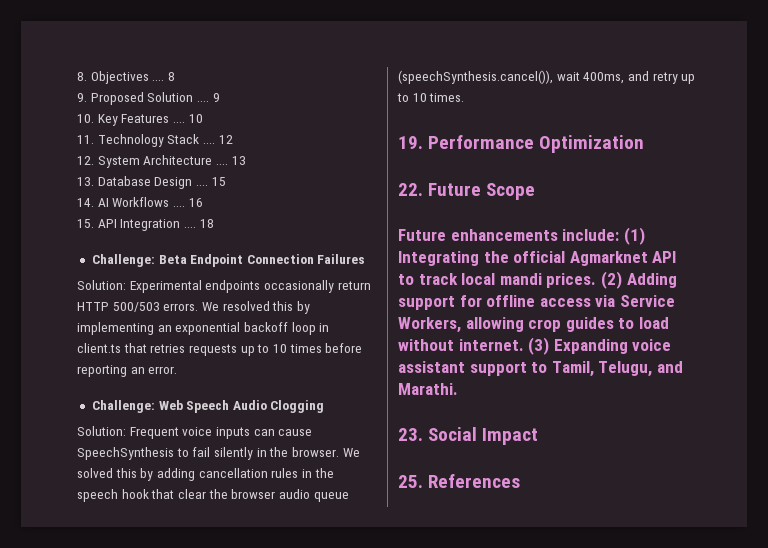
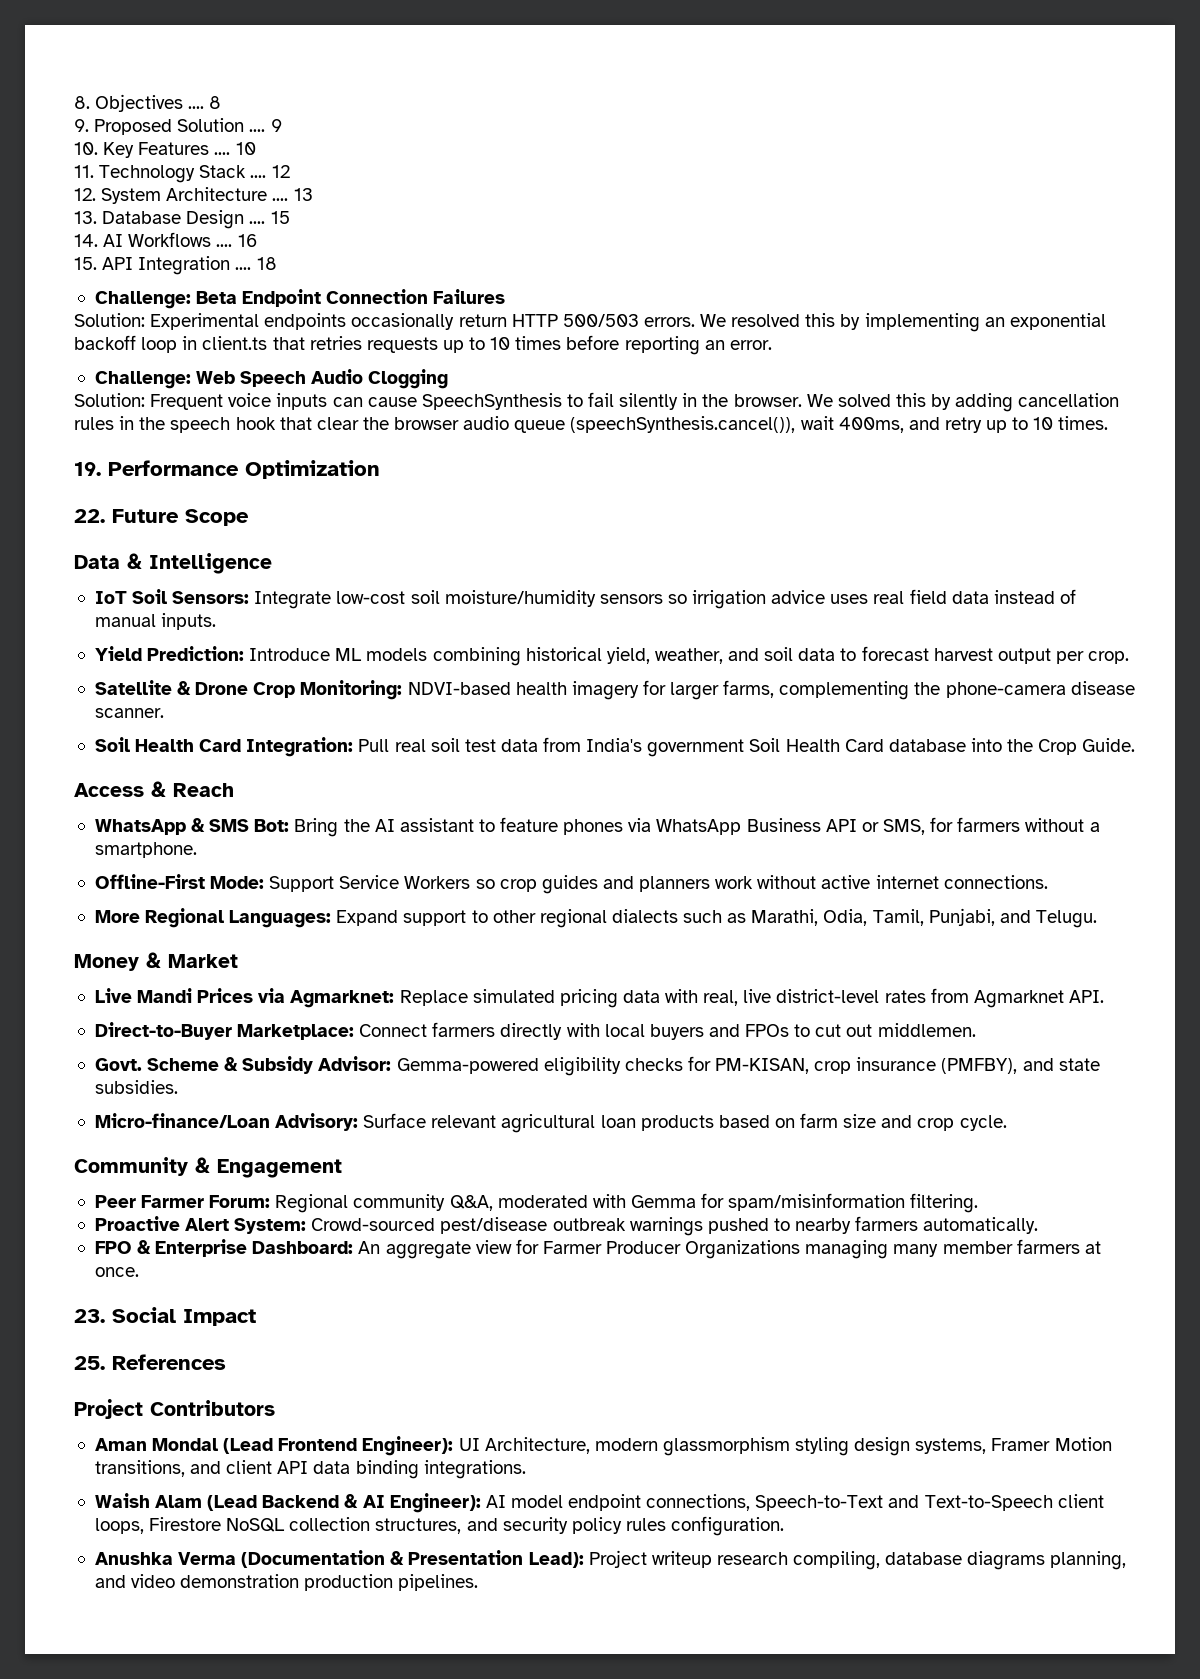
- Future enhancements include: (1) Integrating the official Agmarknet API to track local mandi prices. (2) Adding support for offline access via Service Workers, allowing crop guides to load without internet. (3) Expanding voice assistant support to Tamil, Telugu, and Marathi.
+ Data & Intelligence
+ IoT Soil Sensors: Integrate low-cost soil moisture/humidity sensors so irrigation advice uses real field data instead of manual inputs.
+ Yield Prediction: Introduce ML models combining historical yield, weather, and soil data to forecast harvest output per crop.
+ Satellite & Drone Crop Monitoring: NDVI-based health imagery for larger farms, complementing the phone-camera disease scanner.
+ Soil Health Card Integration: Pull real soil test data from India's government Soil Health Card database into the Crop Guide.
+ Access & Reach
+ WhatsApp & SMS Bot: Bring the AI assistant to feature phones via WhatsApp Business API or SMS, for farmers without a smartphone.
+ Offline-First Mode: Support Service Workers so crop guides and planners work without active internet connections.
+ More Regional Languages: Expand support to other regional dialects such as Marathi, Odia, Tamil, Punjabi, and Telugu.
+ Money & Market
+ Live Mandi Prices via Agmarknet: Replace simulated pricing data with real, live district-level rates from Agmarknet API.
+ Direct-to-Buyer Marketplace: Connect farmers directly with local buyers and FPOs to cut out middlemen.
+ Govt. Scheme & Subsidy Advisor: Gemma-powered eligibility checks for PM-KISAN, crop insurance (PMFBY), and state subsidies.
+ Micro-finance/Loan Advisory: Surface relevant agricultural loan products based on farm size and crop cycle.
+ Community & Engagement
+ Peer Farmer Forum: Regional community Q&A, moderated with Gemma for spam/misinformation filtering.
+ Proactive Alert System: Crowd-sourced pest/disease outbreak warnings pushed to nearby farmers automatically.
+ FPO & Enterprise Dashboard: An aggregate view for Farmer Producer Organizations managing many member farmers at once.
+ Project Contributors
+ Aman Mondal (Lead Frontend Engineer): UI Architecture, modern glassmorphism styling design systems, Framer Motion transitions, and client API data binding integrations.
+ Waish Alam (Lead Backend & AI Engineer): AI model endpoint connections, Speech-to-Text and Text-to-Speech client loops, Firestore NoSQL collection structures, and security policy rules configuration.
+ Anushka Verma (Documentation & Presentation Lead): Project writeup research compiling, database diagrams planning, and video demonstration production pipelines.

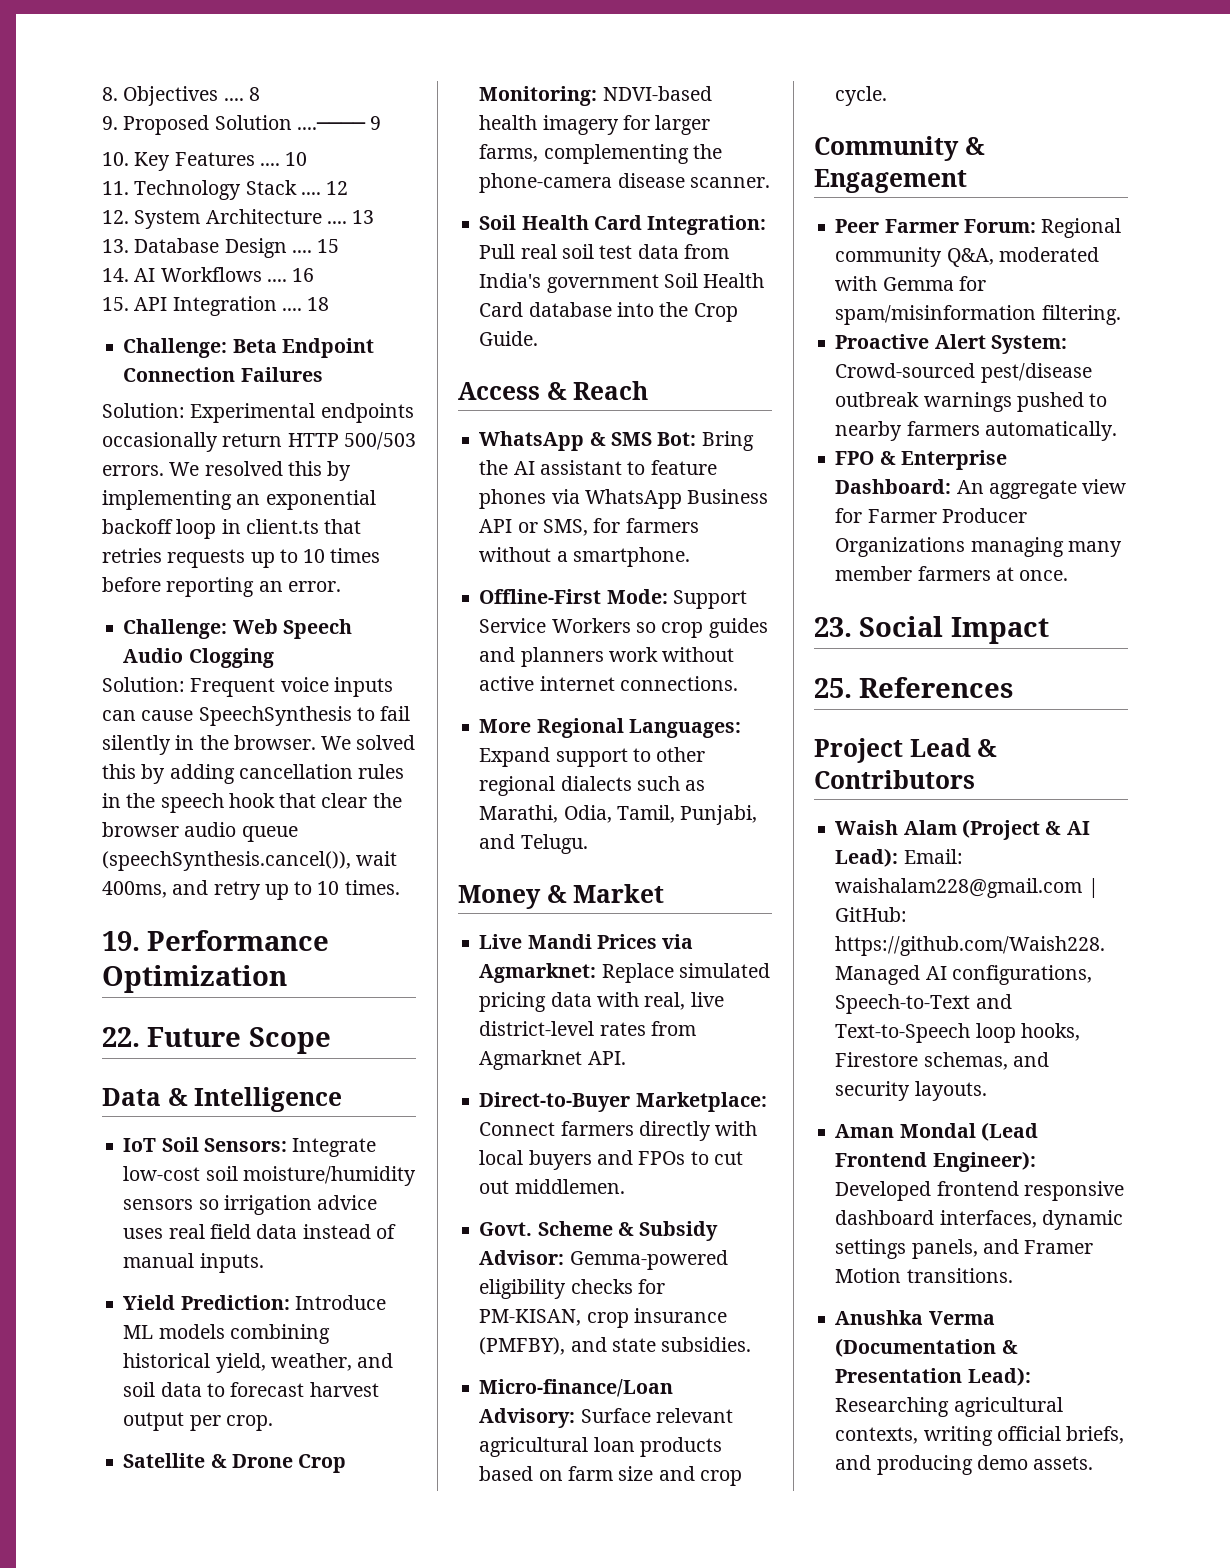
- 9. Proposed Solution .... 9
+ 9. Proposed Solution ....──── 9
- Project Contributors
+ Project Lead & Contributors
+ Waish Alam (Project & AI Lead): Email: waishalam228@gmail.com | GitHub: https://github.com/Waish228. Managed AI configurations, Speech-to-Text and Text-to-Speech loop hooks, Firestore schemas, and security layouts.
- Aman Mondal (Lead Frontend Engineer): UI Architecture, modern glassmorphism styling design systems, Framer Motion transitions, and client API data binding integrations.
- Waish Alam (Lead Backend & AI Engineer): AI model endpoint connections, Speech-to-Text and Text-to-Speech client loops, Firestore NoSQL collection structures, and security policy rules configuration.
+ Aman Mondal (Lead Frontend Engineer): Developed frontend responsive dashboard interfaces, dynamic settings panels, and Framer Motion transitions.
- Anushka Verma (Documentation & Presentation Lead): Project writeup research compiling, database diagrams planning, and video demonstration production pipelines.
+ Anushka Verma (Documentation & Presentation Lead): Researching agricultural contexts, writing official briefs, and producing demo assets.

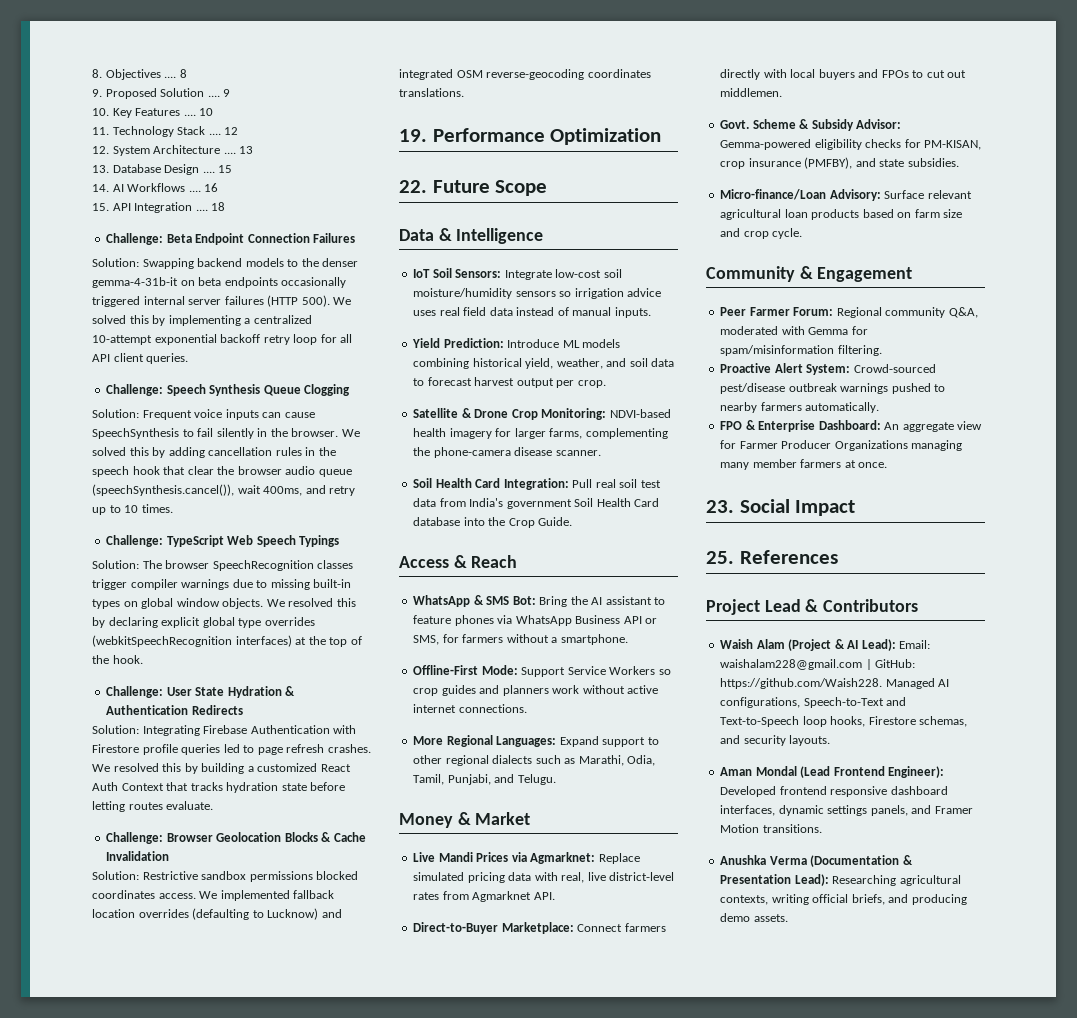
- 9. Proposed Solution ....──── 9
+ 9. Proposed Solution .... 9
- Solution: Experimental endpoints occasionally return HTTP 500/503 errors. We resolved this by implementing an exponential backoff loop in client.ts that retries requests up to 10 times before reporting an error.
- Challenge: Web Speech Audio Clogging
+ Solution: Swapping backend models to the denser gemma-4-31b-it on beta endpoints occasionally triggered internal server failures (HTTP 500). We solved this by implementing a centralized 10-attempt exponential backoff retry loop for all API client queries.
+ Challenge: Speech Synthesis Queue Clogging
+ Challenge: TypeScript Web Speech Typings
+ Solution: The browser SpeechRecognition classes trigger compiler warnings due to missing built-in types on global window objects. We resolved this by declaring explicit global type overrides (webkitSpeechRecognition interfaces) at the top of the hook.
+ Challenge: User State Hydration & Authentication Redirects
+ Solution: Integrating Firebase Authentication with Firestore profile queries led to page refresh crashes. We resolved this by building a customized React Auth Context that tracks hydration state before letting routes evaluate.
+ Challenge: Browser Geolocation Blocks & Cache Invalidation
+ Solution: Restrictive sandbox permissions blocked coordinates access. We implemented fallback location overrides (defaulting to Lucknow) and integrated OSM reverse-geocoding coordinates translations.

